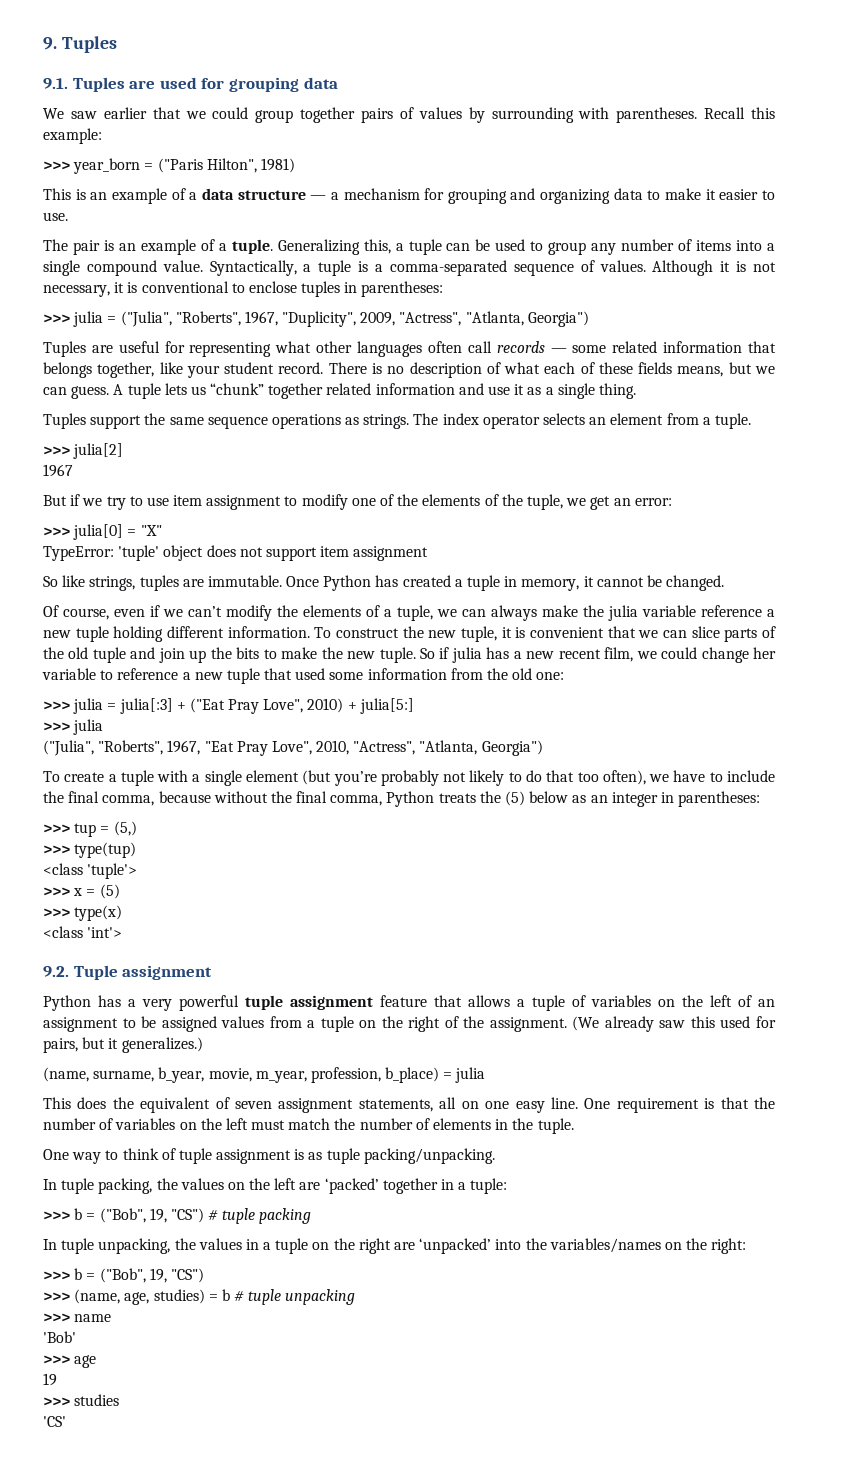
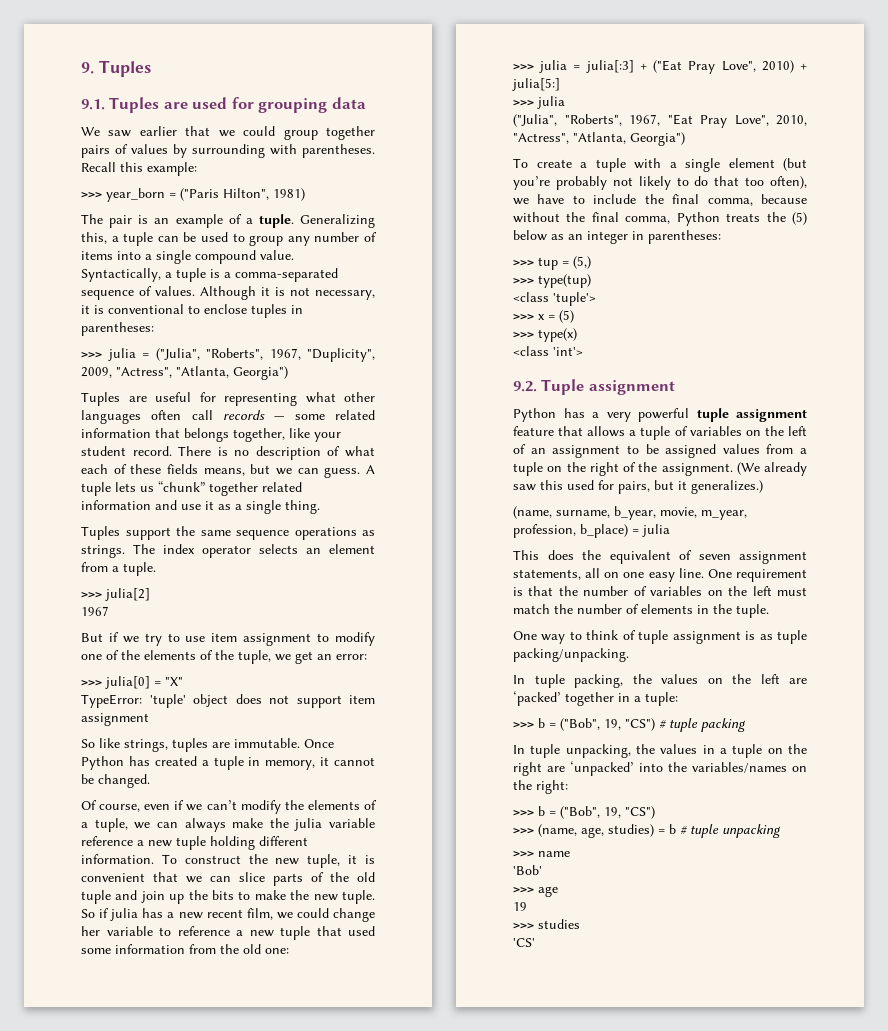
- This is an example of a data structure — a mechanism for grouping and organizing data to make it easier to use.

